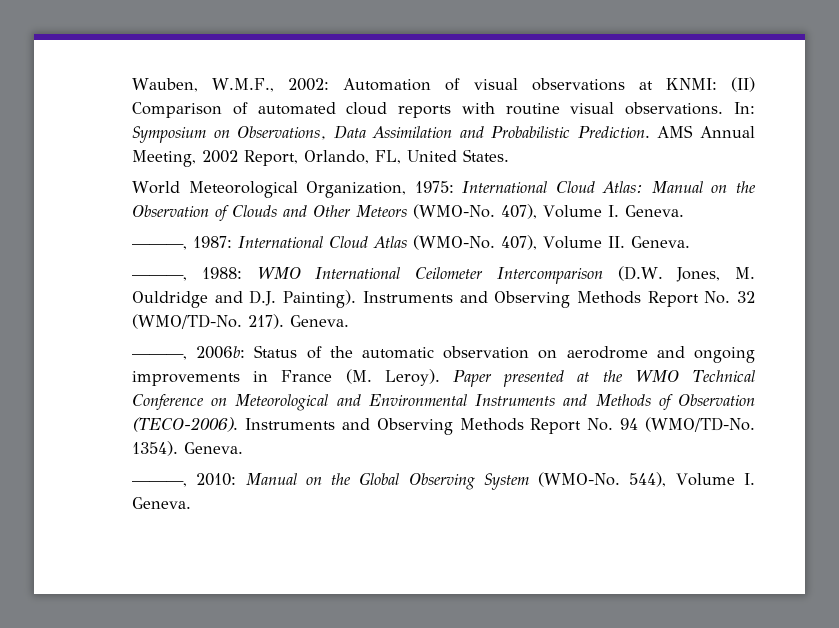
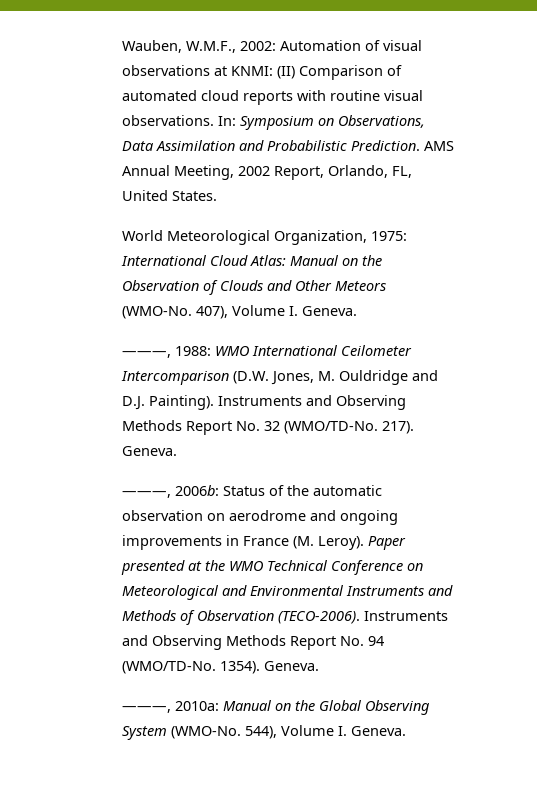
- ———, 1987: International Cloud Atlas (WMO-No. 407), Volume II. Geneva.
- ———, 2010: Manual on the Global Observing System (WMO-No.
+ ———, 2010a: Manual on the Global Observing System (WMO-No.

